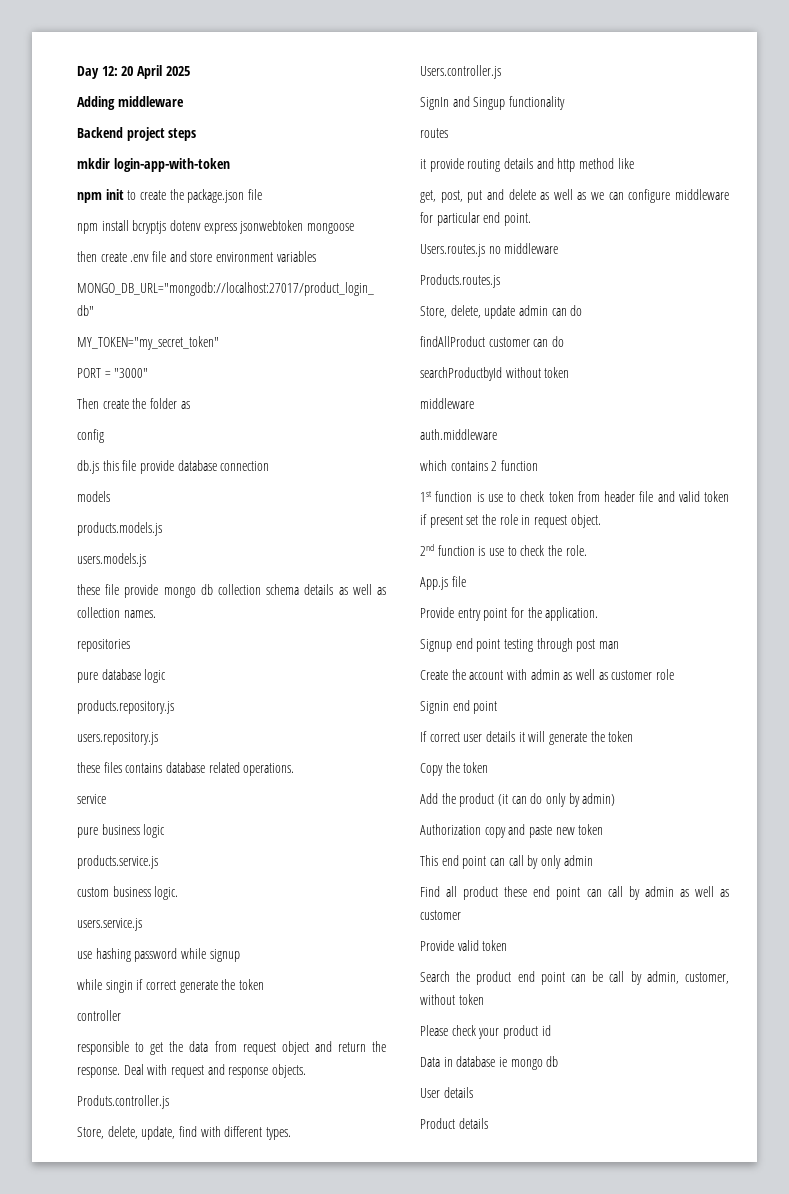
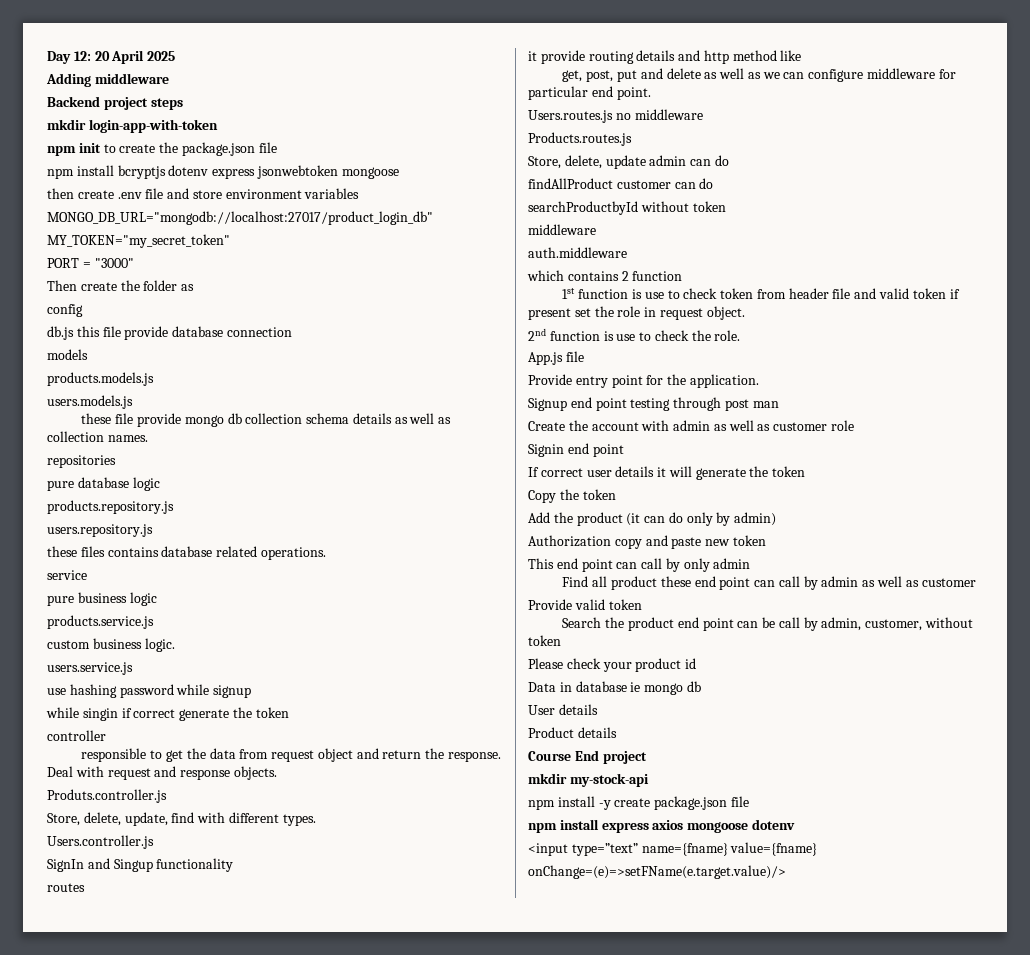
+ Course End project
+ mkdir my-stock-api
+ npm install -y create package.json file
+ npm install express axios mongoose dotenv
+ <input type=”text” name={fname} value={fname}
+ onChange=(e)=>setFName(e.target.value)/>

